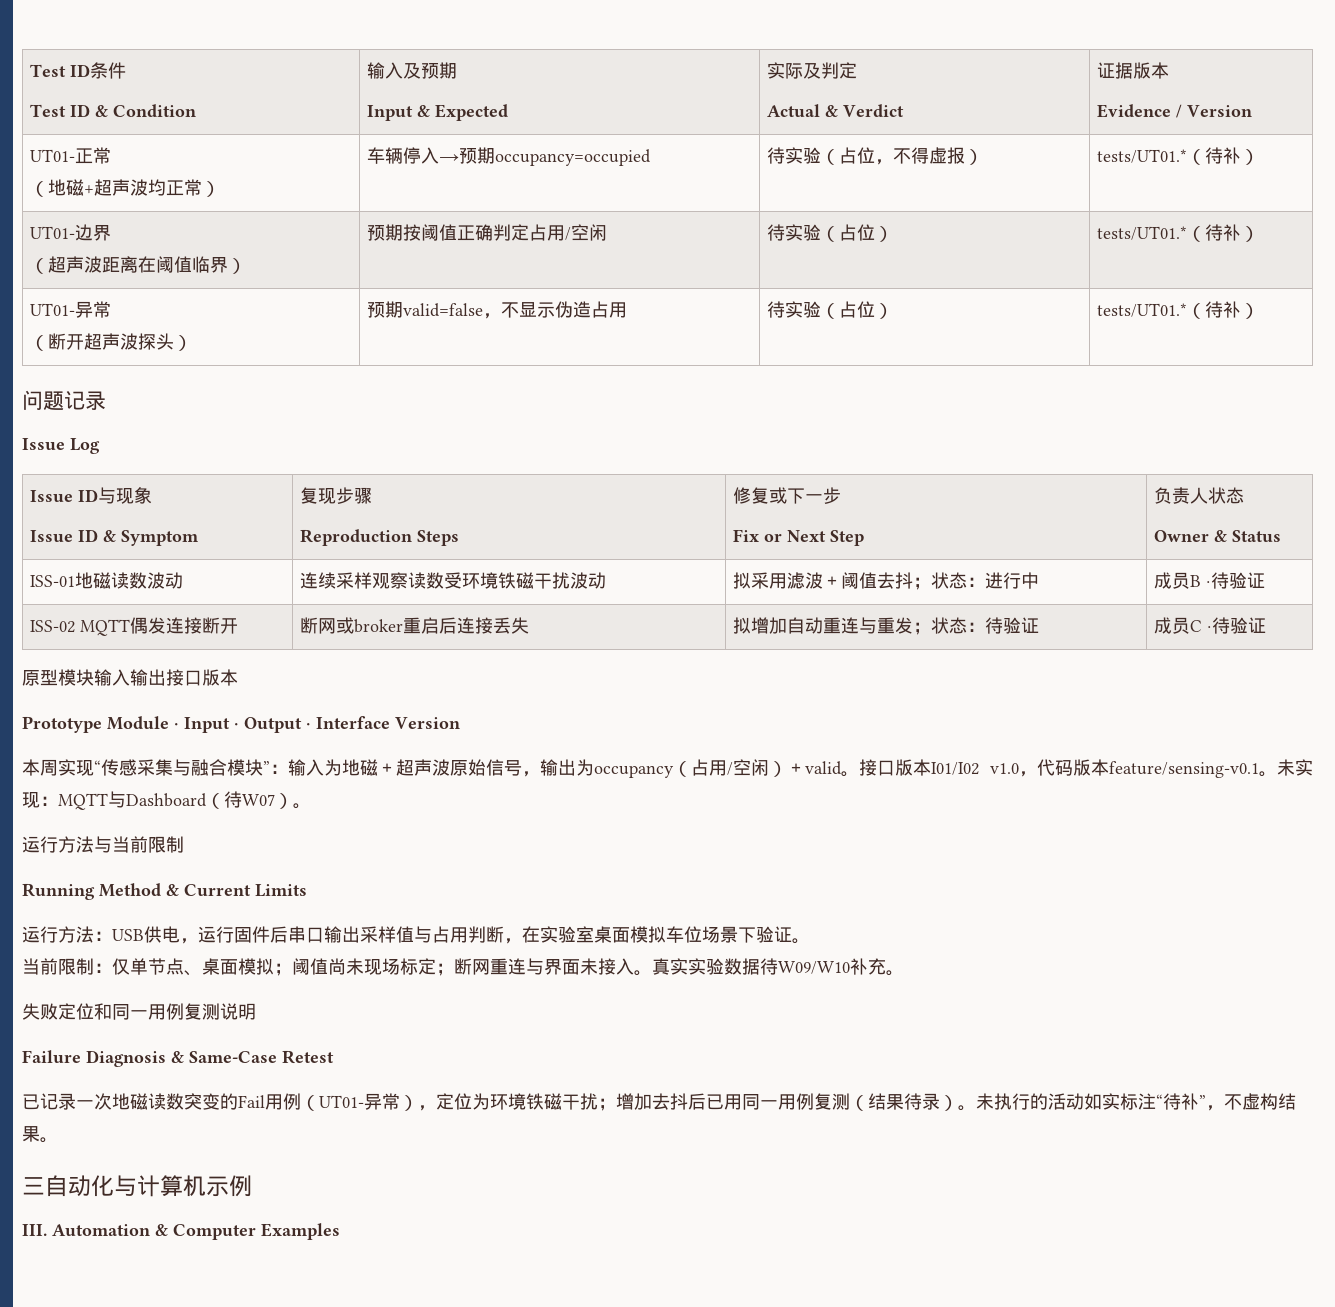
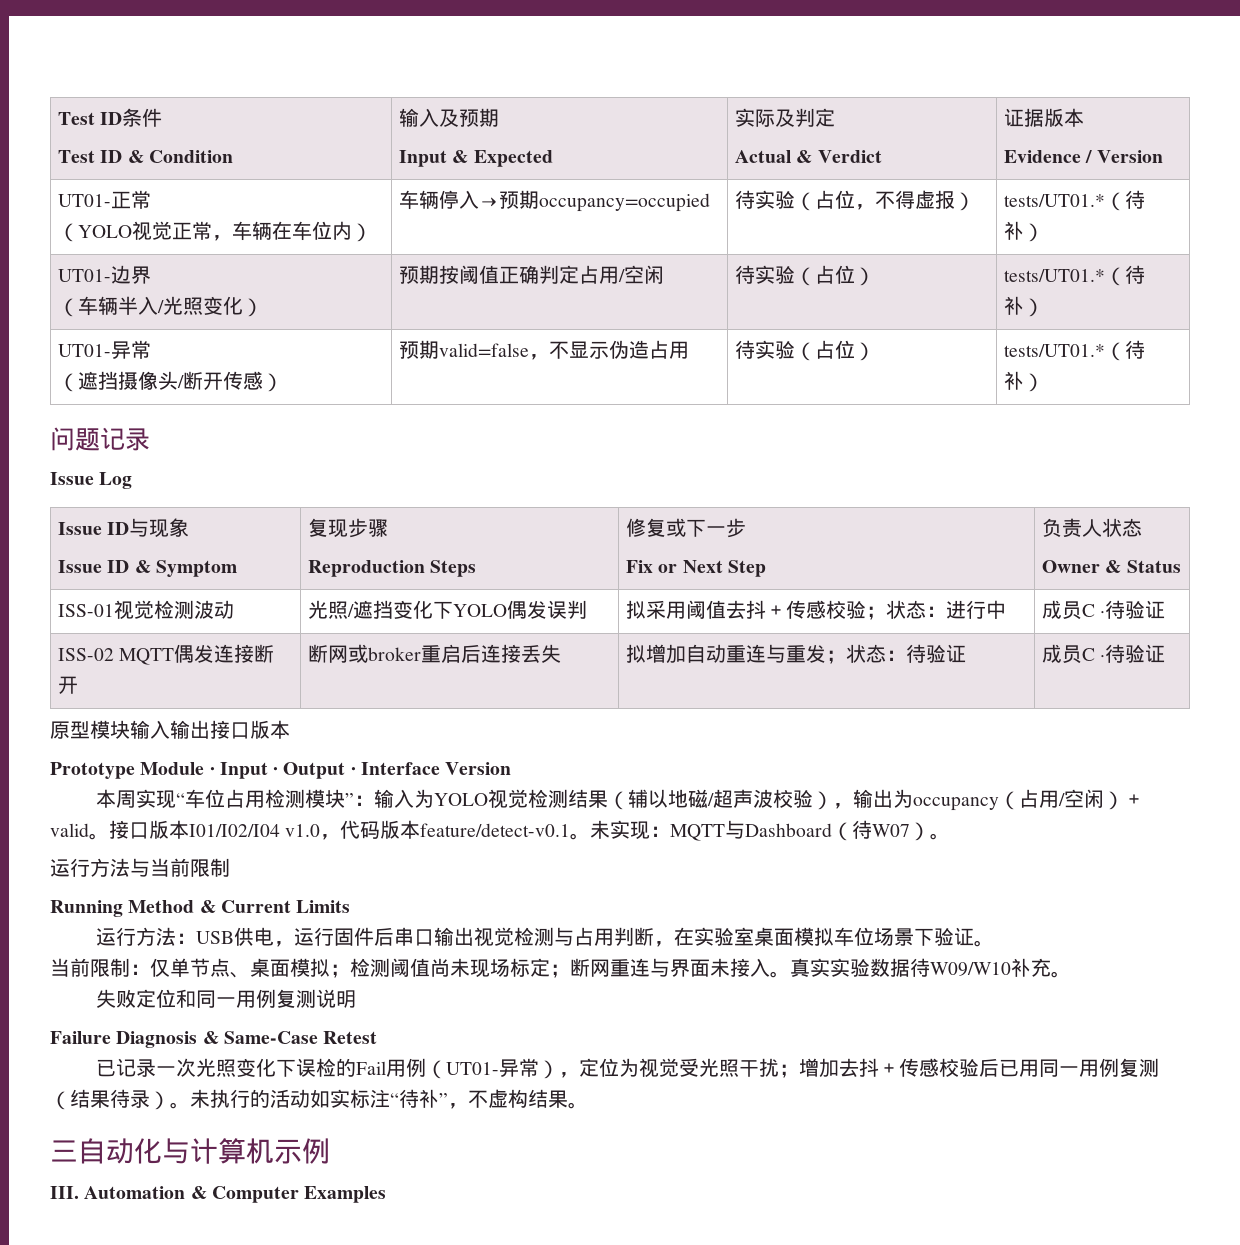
  UT01-正常
- （地磁+超声波均正常） | 车辆停入→预期occupancy=occupied | 待实验（占位，不得虚报） | tests/UT01.*（待补）
+ （YOLO视觉正常，车辆在车位内） | 车辆停入→预期occupancy=occupied | 待实验（占位，不得虚报） | tests/UT01.*（待补）
  UT01-边界
- （超声波距离在阈值临界） | 预期按阈值正确判定占用/空闲 | 待实验（占位） | tests/UT01.*（待补）
+ （车辆半入/光照变化） | 预期按阈值正确判定占用/空闲 | 待实验（占位） | tests/UT01.*（待补）
  UT01-异常
- （断开超声波探头） | 预期valid=false，不显示伪造占用 | 待实验（占位） | tests/UT01.*（待补）
+ （遮挡摄像头/断开传感） | 预期valid=false，不显示伪造占用 | 待实验（占位） | tests/UT01.*（待补）
- ISS-01地磁读数波动 | 连续采样观察读数受环境铁磁干扰波动 | 拟采用滤波＋阈值去抖；状态：进行中 | 成员B ·待验证
+ ISS-01视觉检测波动 | 光照/遮挡变化下YOLO偶发误判 | 拟采用阈值去抖＋传感校验；状态：进行中 | 成员C ·待验证
- 本周实现“传感采集与融合模块”：输入为地磁＋超声波原始信号，输出为occupancy（占用/空闲）＋valid。
+ 本周实现“车位占用检测模块”：输入为YOLO视觉检测结果（辅以地磁/超声波校验），输出为occupancy（占用/空闲）＋valid。
- 接口版本I01/I02 v1.0，代码版本feature/sensing-v0.1。
+ 接口版本I01/I02/I04 v1.0，代码版本feature/detect-v0.1。
- 运行方法：USB供电，运行固件后串口输出采样值与占用判断，在实验室桌面模拟车位场景下验证。
+ 运行方法：USB供电，运行固件后串口输出视觉检测与占用判断，在实验室桌面模拟车位场景下验证。
- 当前限制：仅单节点、桌面模拟；阈值尚未现场标定；断网重连与界面未接入。
+ 当前限制：仅单节点、桌面模拟；检测阈值尚未现场标定；断网重连与界面未接入。
- 已记录一次地磁读数突变的Fail用例（UT01-异常），定位为环境铁磁干扰；增加去抖后已用同一用例复测（结果待录）。
+ 已记录一次光照变化下误检的Fail用例（UT01-异常），定位为视觉受光照干扰；增加去抖＋传感校验后已用同一用例复测（结果待录）。

